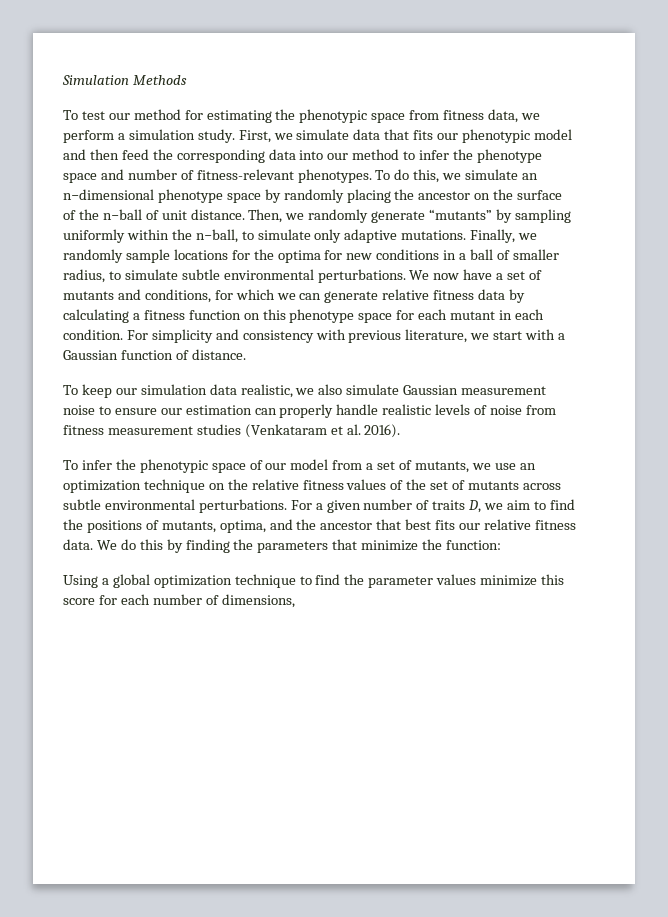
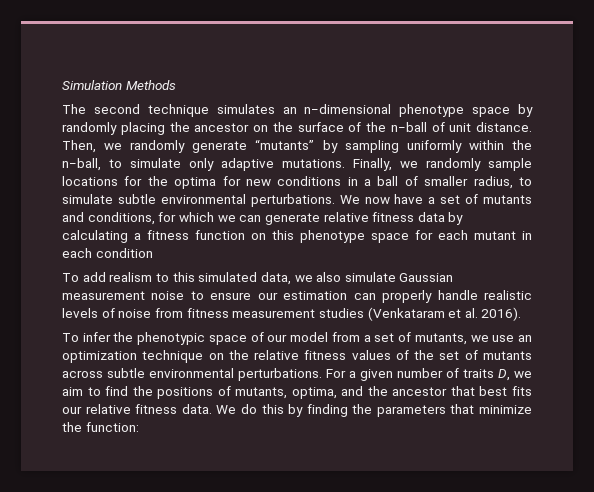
- To test our method for estimating the phenotypic space from fitness data, we perform a simulation study. First, we simulate data that fits our phenotypic model and then feed the corresponding data into our method to infer the phenotype space and number of fitness-relevant phenotypes. To do this, we simulate an n−dimensional phenotype space by randomly placing the ancestor on the surface of the n−ball of unit distance.
+ The second technique simulates an n−dimensional phenotype space by randomly placing the ancestor on the surface of the n−ball of unit distance.
- We now have a set of mutants and conditions, for which we can generate relative fitness data by calculating a fitness function on this phenotype space for each mutant in each condition. For simplicity and consistency with previous literature, we start with a Gaussian function of distance.
- To keep our simulation data realistic, we also simulate Gaussian measurement noise to ensure our estimation can properly handle realistic levels of noise from fitness measurement studies (Venkataram et al. 2016).
+ We now have a set of mutants and conditions, for which we can generate relative fitness data by calculating a fitness function on this phenotype space for each mutant in each condition
+ To add realism to this simulated data, we also simulate Gaussian measurement noise to ensure our estimation can properly handle realistic levels of noise from fitness measurement studies (Venkataram et al. 2016).
- Using a global optimization technique to find the parameter values minimize this score for each number of dimensions,

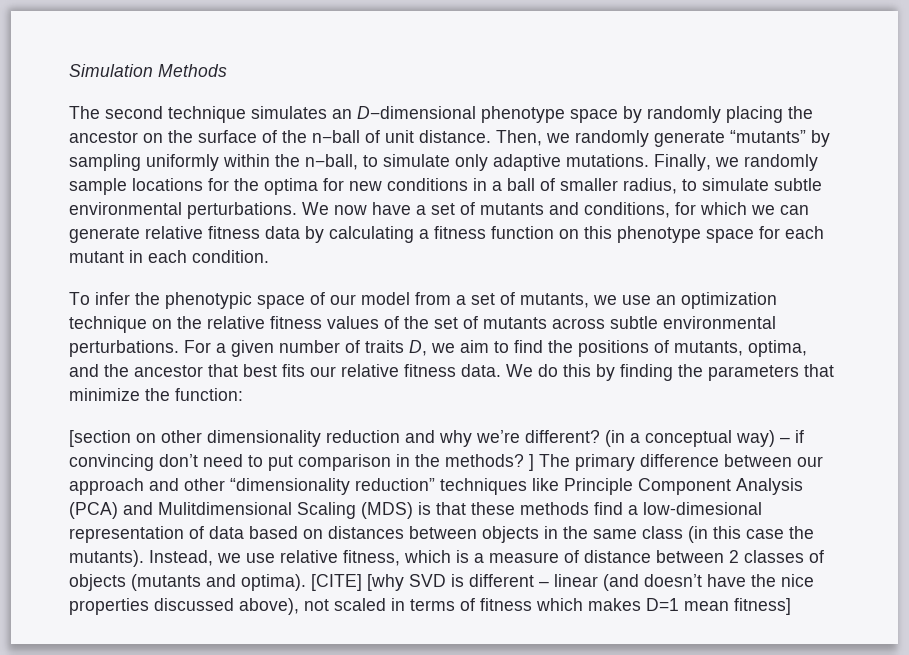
- The second technique simulates an n−dimensional phenotype space by randomly placing the ancestor on the surface of the n−ball of unit distance.
+ The second technique simulates an D−dimensional phenotype space by randomly placing the ancestor on the surface of the n−ball of unit distance.
- We now have a set of mutants and conditions, for which we can generate relative fitness data by calculating a fitness function on this phenotype space for each mutant in each condition
- To add realism to this simulated data, we also simulate Gaussian measurement noise to ensure our estimation can properly handle realistic levels of noise from fitness measurement studies (Venkataram et al. 2016).
+ We now have a set of mutants and conditions, for which we can generate relative fitness data by calculating a fitness function on this phenotype space for each mutant in each condition.
+ [section on other dimensionality reduction and why we’re different? (in a conceptual way) – if convincing don’t need to put comparison in the methods? ] The primary difference between our approach and other “dimensionality reduction” techniques like Principle Component Analysis (PCA) and Mulitdimensional Scaling (MDS) is that these methods find a low-dimesional representation of data based on distances between objects in the same class (in this case the mutants). Instead, we use relative fitness, which is a measure of distance between 2 classes of objects (mutants and optima). [CITE] [why SVD is different – linear (and doesn’t have the nice properties discussed above), not scaled in terms of fitness which makes D=1 mean fitness]

